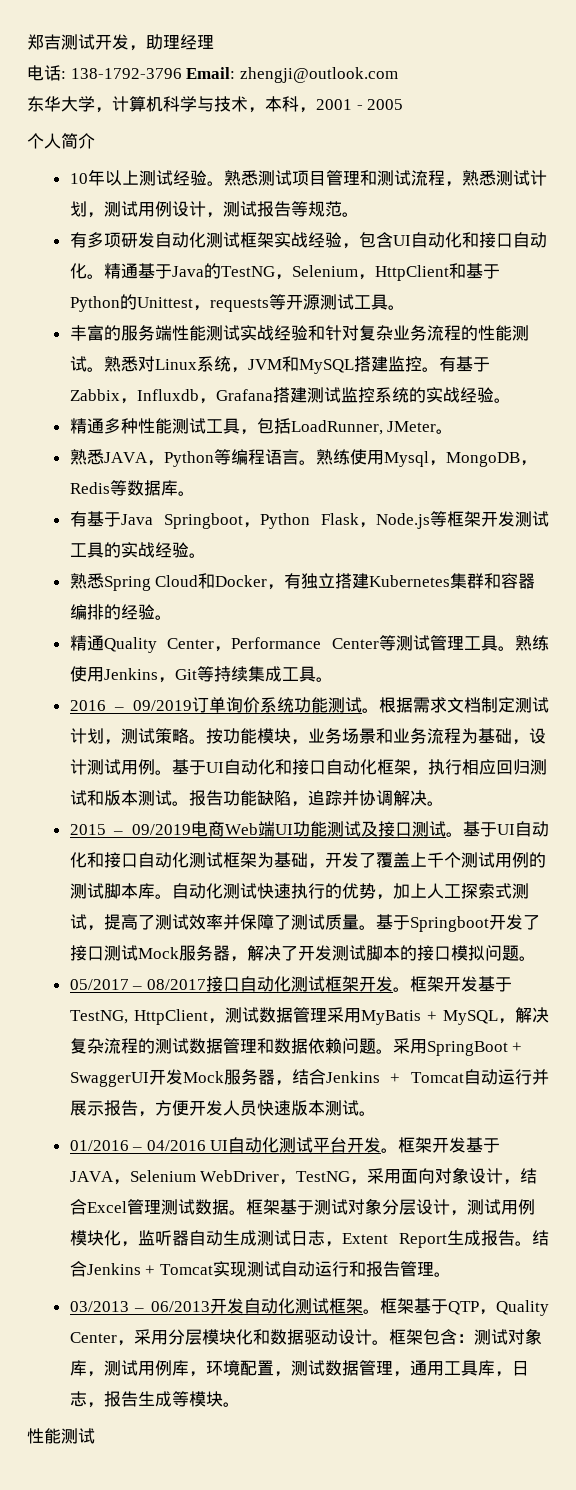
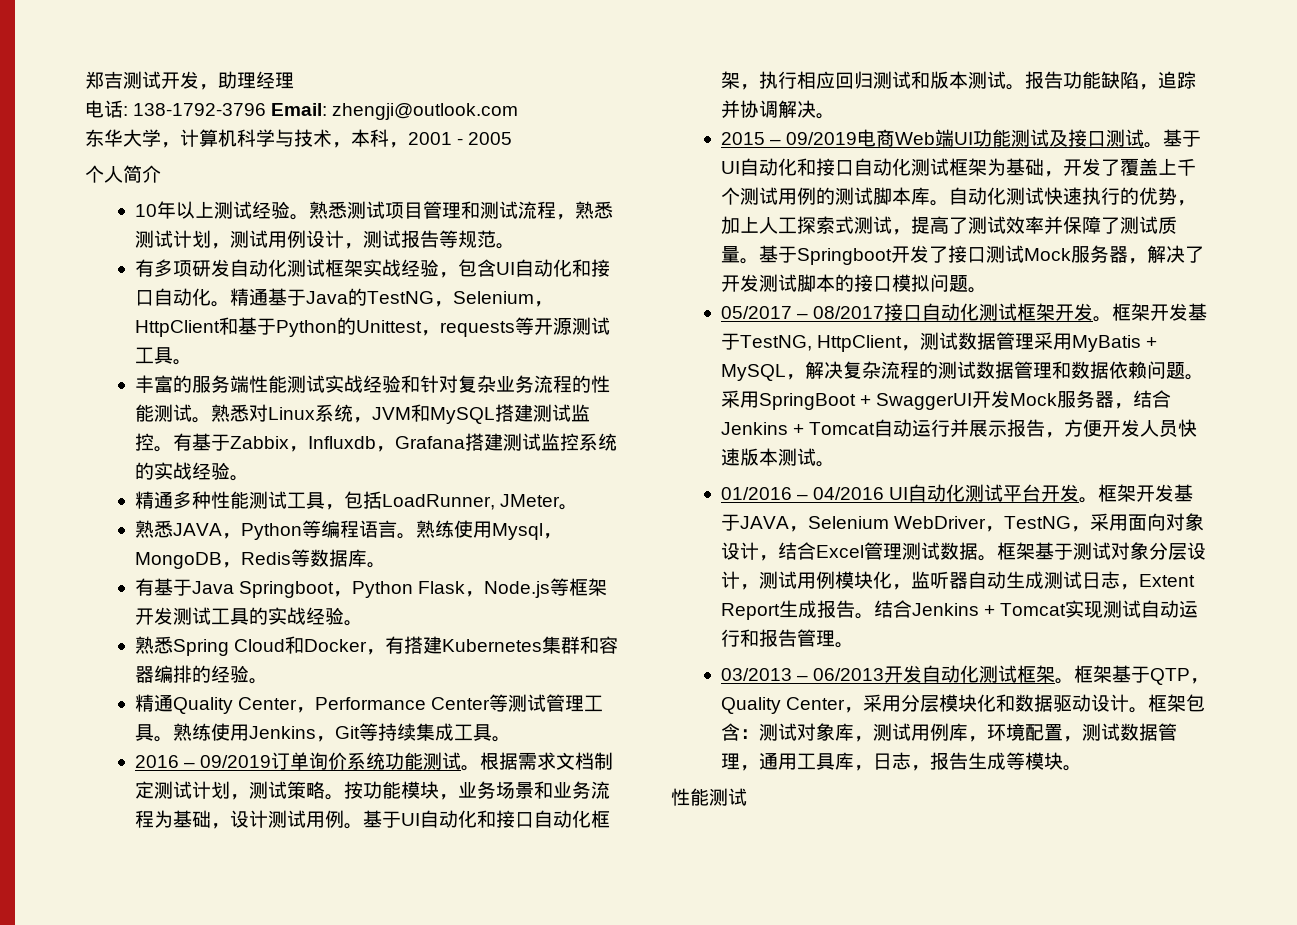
- 熟悉对Linux系统，JVM和MySQL搭建监控。
+ 熟悉对Linux系统，JVM和MySQL搭建测试监控。
- 熟悉Spring Cloud和Docker，有独立搭建Kubernetes集群和容器编排的经验。
+ 熟悉Spring Cloud和Docker，有搭建Kubernetes集群和容器编排的经验。

